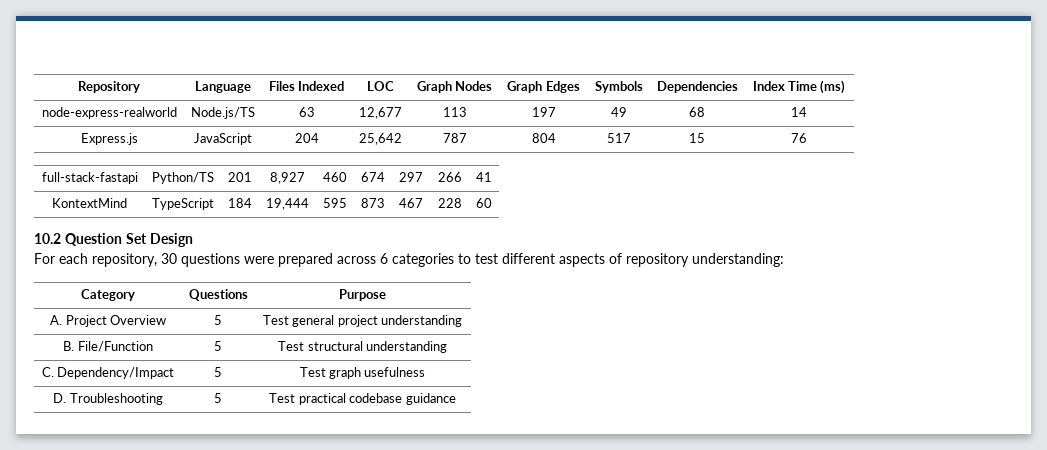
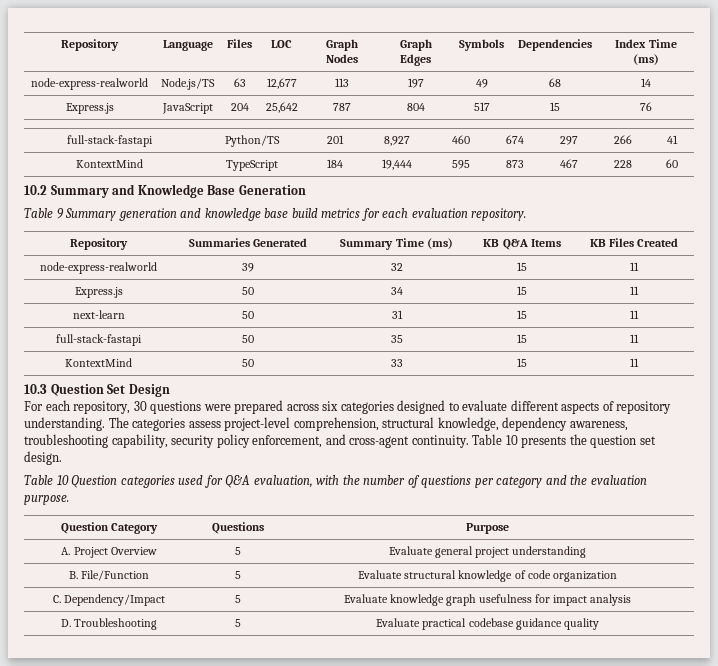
- Repository | Language | Files Indexed | LOC | Graph Nodes | Graph Edges | Symbols | Dependencies | Index Time (ms)
+ Repository | Language | Files | LOC | Graph Nodes | Graph Edges | Symbols | Dependencies | Index Time (ms)
- 10.2 Question Set Design
+ 10.2 Summary and Knowledge Base Generation
+ Table 9 Summary generation and knowledge base build metrics for each evaluation repository.
+ Repository | Summaries Generated | Summary Time (ms) | KB Q&A Items | KB Files Created
+ node-express-realworld | 39 | 32 | 15 | 11
+ Express.js | 50 | 34 | 15 | 11
+ next-learn | 50 | 31 | 15 | 11
+ full-stack-fastapi | 50 | 35 | 15 | 11
+ KontextMind | 50 | 33 | 15 | 11
+ 10.3 Question Set Design
- For each repository, 30 questions were prepared across 6 categories to test different aspects of repository understanding:
- Category | Questions | Purpose
+ For each repository, 30 questions were prepared across six categories designed to evaluate different aspects of repository understanding. The categories assess project-level comprehension, structural knowledge, dependency awareness, troubleshooting capability, security policy enforcement, and cross-agent continuity. Table 10 presents the question set design.
+ Table 10 Question categories used for Q&A evaluation, with the number of questions per category and the evaluation purpose.
+ Question Category | Questions | Purpose
- A. Project Overview | 5 | Test general project understanding
+ A. Project Overview | 5 | Evaluate general project understanding
- B. File/Function | 5 | Test structural understanding
+ B. File/Function | 5 | Evaluate structural knowledge of code organization
- C. Dependency/Impact | 5 | Test graph usefulness
+ C. Dependency/Impact | 5 | Evaluate knowledge graph usefulness for impact analysis
- D. Troubleshooting | 5 | Test practical codebase guidance
+ D. Troubleshooting | 5 | Evaluate practical codebase guidance quality

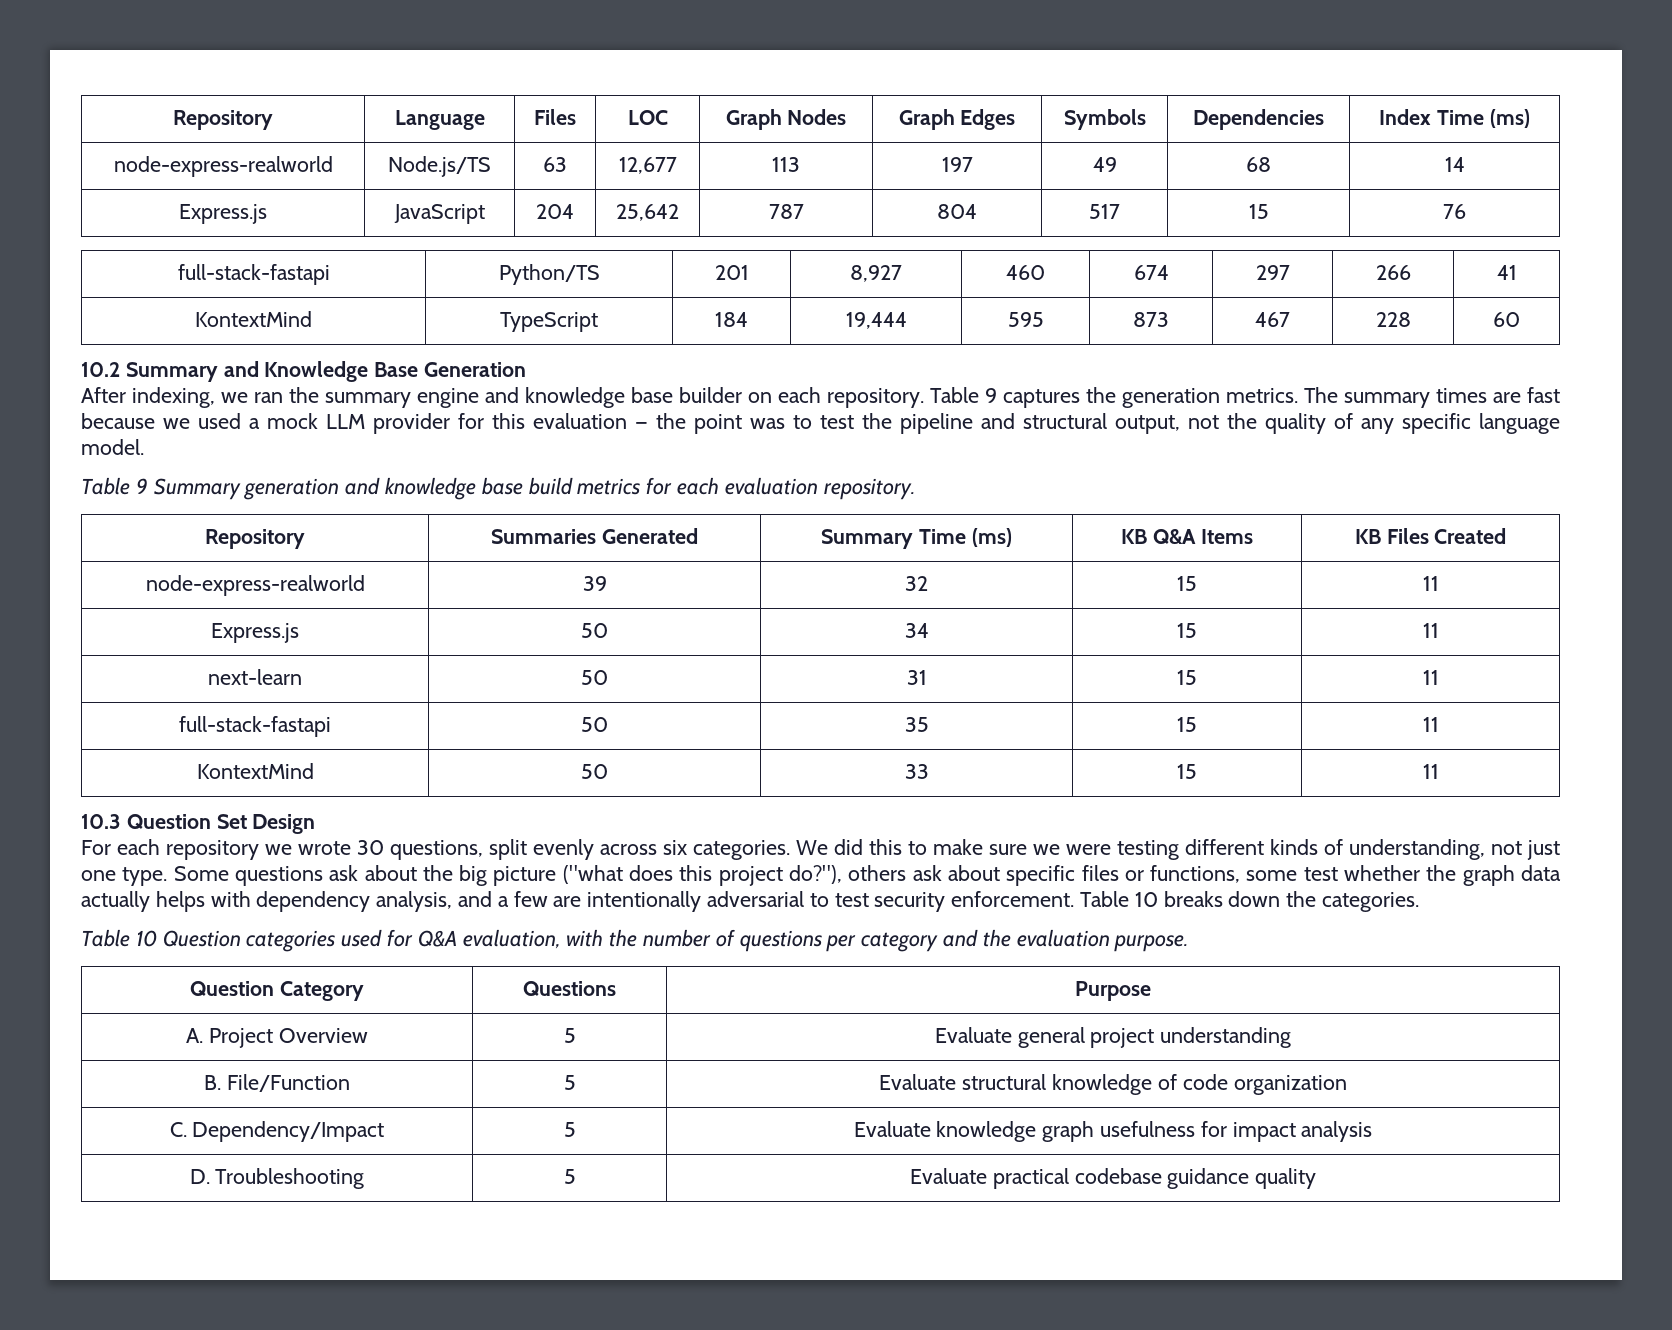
+ After indexing, we ran the summary engine and knowledge base builder on each repository. Table 9 captures the generation metrics. The summary times are fast because we used a mock LLM provider for this evaluation — the point was to test the pipeline and structural output, not the quality of any specific language model.
- For each repository, 30 questions were prepared across six categories designed to evaluate different aspects of repository understanding. The categories assess project-level comprehension, structural knowledge, dependency awareness, troubleshooting capability, security policy enforcement, and cross-agent continuity. Table 10 presents the question set design.
+ For each repository we wrote 30 questions, split evenly across six categories. We did this to make sure we were testing different kinds of understanding, not just one type. Some questions ask about the big picture ("what does this project do?"), others ask about specific files or functions, some test whether the graph data actually helps with dependency analysis, and a few are intentionally adversarial to test security enforcement. Table 10 breaks down the categories.

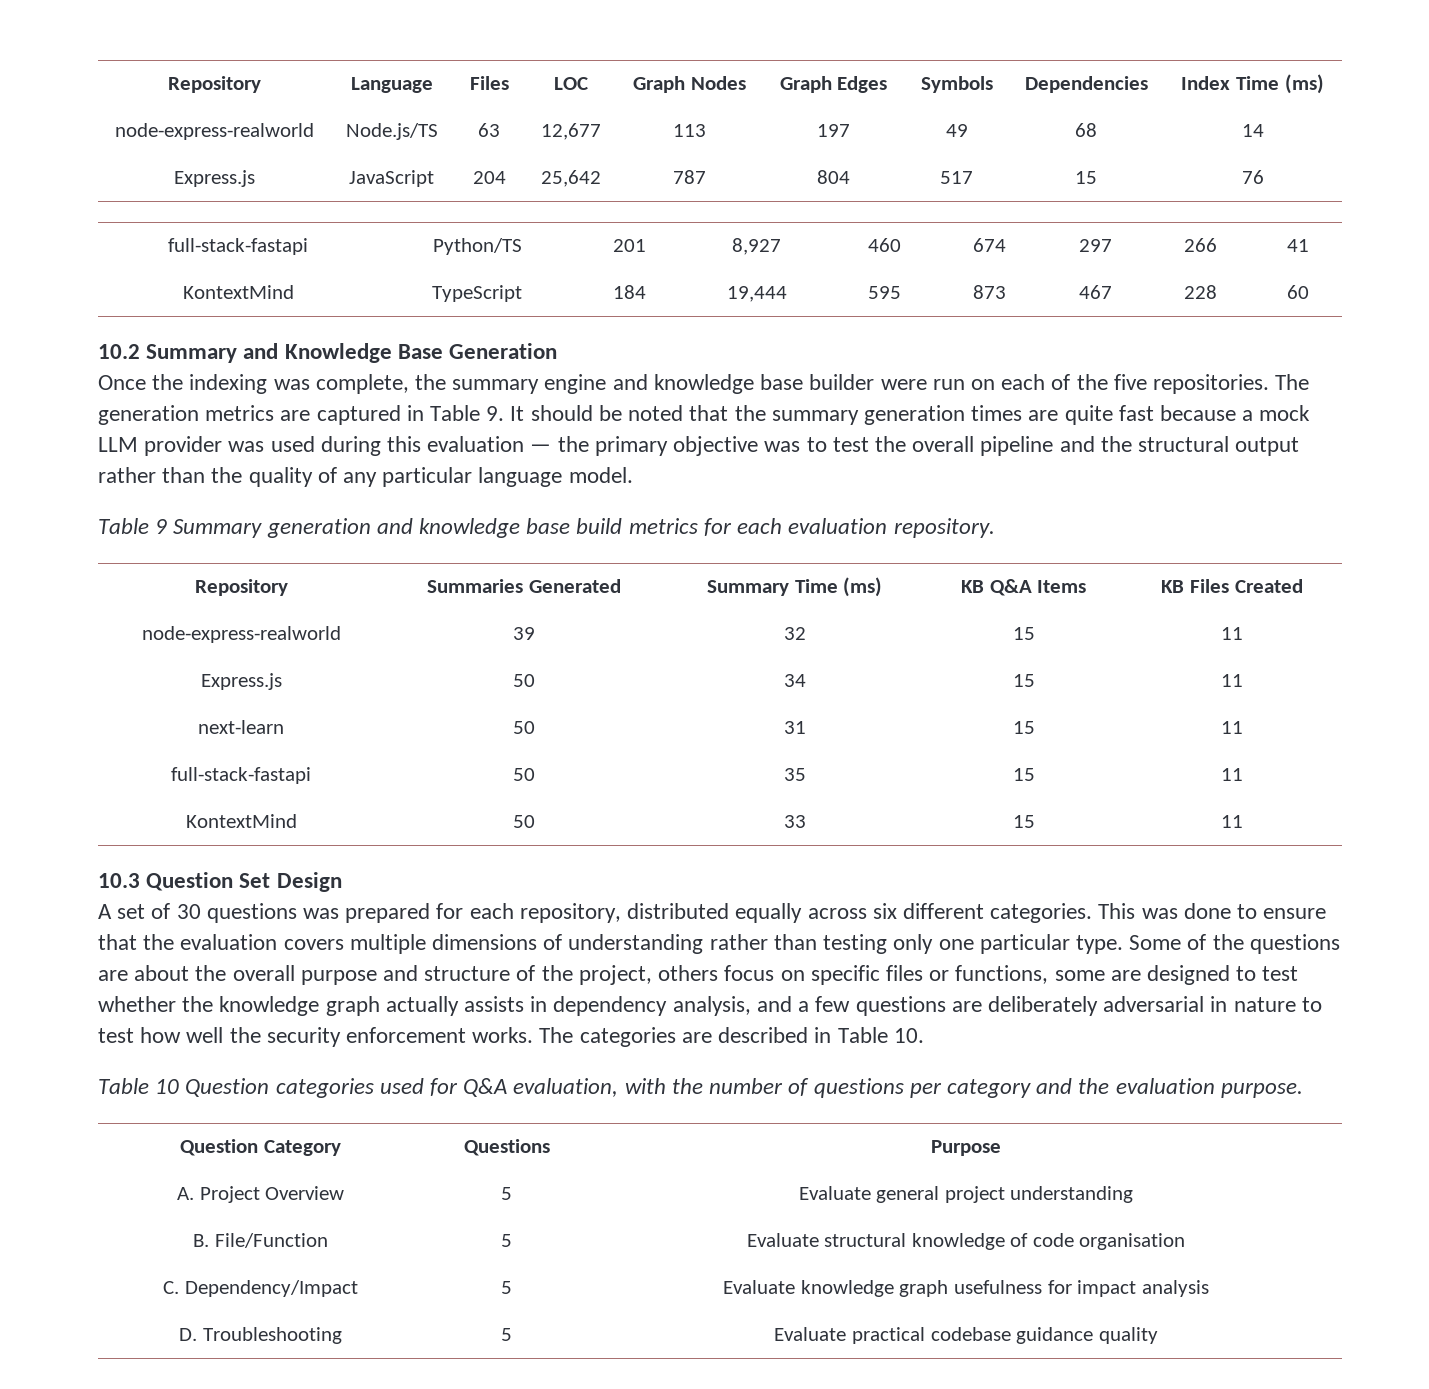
- After indexing, we ran the summary engine and knowledge base builder on each repository. Table 9 captures the generation metrics. The summary times are fast because we used a mock LLM provider for this evaluation — the point was to test the pipeline and structural output, not the quality of any specific language model.
+ Once the indexing was complete, the summary engine and knowledge base builder were run on each of the five repositories. The generation metrics are captured in Table 9. It should be noted that the summary generation times are quite fast because a mock LLM provider was used during this evaluation — the primary objective was to test the overall pipeline and the structural output rather than the quality of any particular language model.
- For each repository we wrote 30 questions, split evenly across six categories. We did this to make sure we were testing different kinds of understanding, not just one type. Some questions ask about the big picture ("what does this project do?"), others ask about specific files or functions, some test whether the graph data actually helps with dependency analysis, and a few are intentionally adversarial to test security enforcement. Table 10 breaks down the categories.
+ A set of 30 questions was prepared for each repository, distributed equally across six different categories. This was done to ensure that the evaluation covers multiple dimensions of understanding rather than testing only one particular type. Some of the questions are about the overall purpose and structure of the project, others focus on specific files or functions, some are designed to test whether the knowledge graph actually assists in dependency analysis, and a few questions are deliberately adversarial in nature to test how well the security enforcement works. The categories are described in Table 10.
- B. File/Function | 5 | Evaluate structural knowledge of code organization
+ B. File/Function | 5 | Evaluate structural knowledge of code organisation

